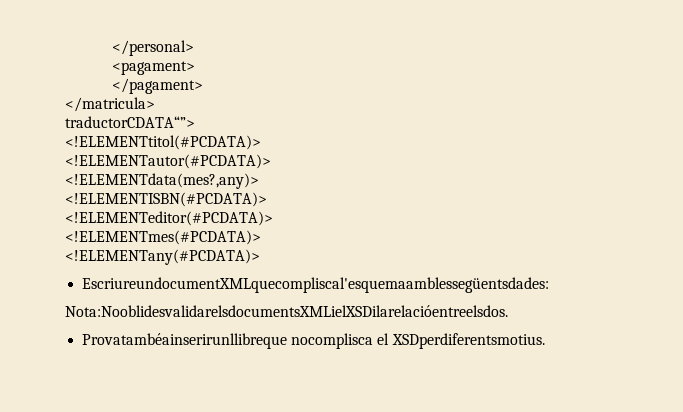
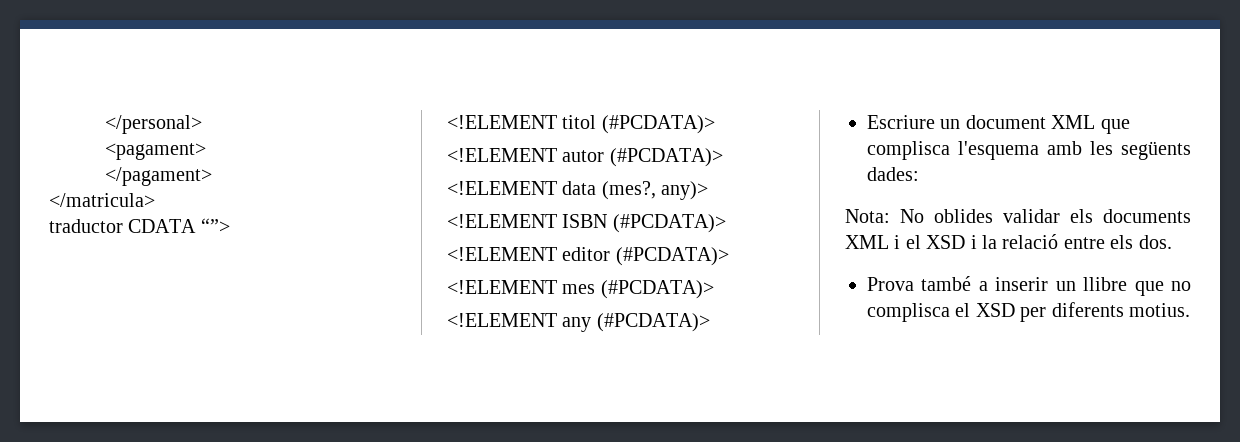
- traductorCDATA“”>
- <!ELEMENTtitol(#PCDATA)>
- <!ELEMENTautor(#PCDATA)>
- <!ELEMENTdata(mes?,any)>
- <!ELEMENTISBN(#PCDATA)>
- <!ELEMENTeditor(#PCDATA)>
- <!ELEMENTmes(#PCDATA)>
- <!ELEMENTany(#PCDATA)>
- EscriureundocumentXMLquecompliscal'esquemaamblessegüentsdades:
- Nota:NooblidesvalidarelsdocumentsXMLielXSDilarelacióentreelsdos.
- Provatambéainserirunllibreque nocomplisca el XSDperdiferentsmotius.
+ traductor CDATA “”>
+ <!ELEMENT titol (#PCDATA)>
+ <!ELEMENT autor (#PCDATA)>
+ <!ELEMENT data (mes?, any)>
+ <!ELEMENT ISBN (#PCDATA)>
+ <!ELEMENT editor (#PCDATA)>
+ <!ELEMENT mes (#PCDATA)>
+ <!ELEMENT any (#PCDATA)>
+ Escriure un document XML que complisca l'esquema amb les següents dades:
+ Nota: No oblides validar els documents XML i el XSD i la relació entre els dos.
+ Prova també a inserir un llibre que no complisca el XSD per diferents motius.

